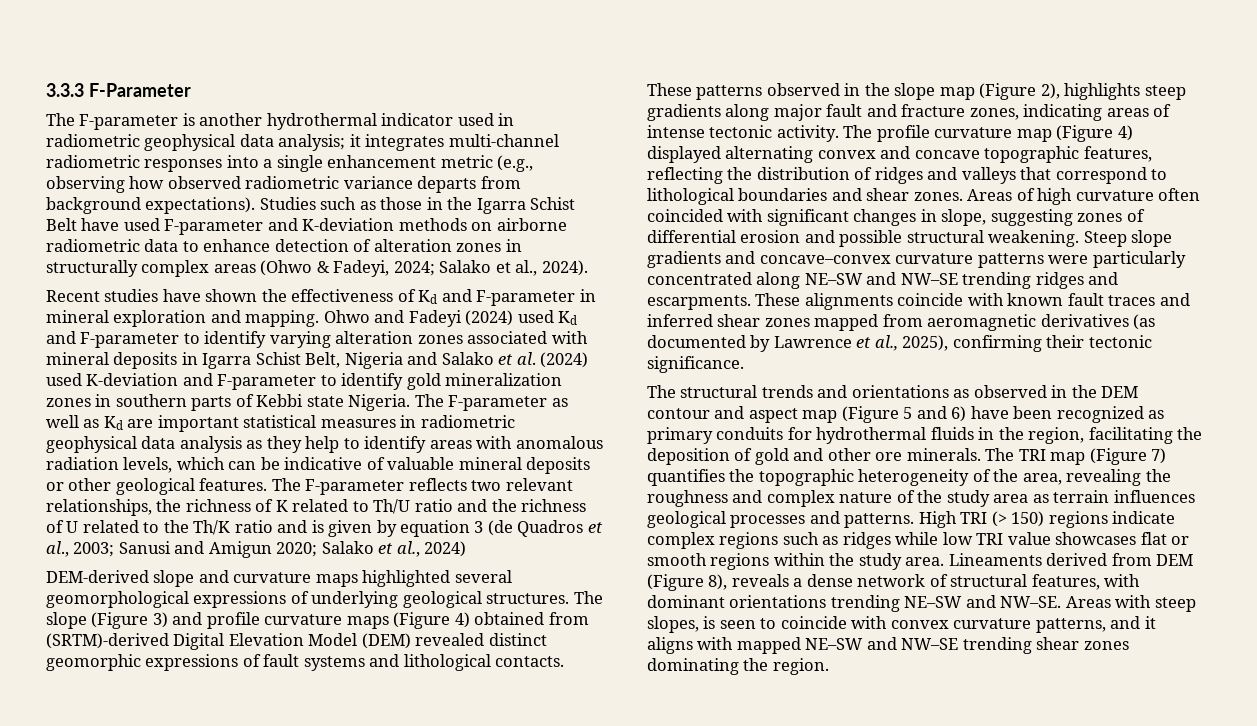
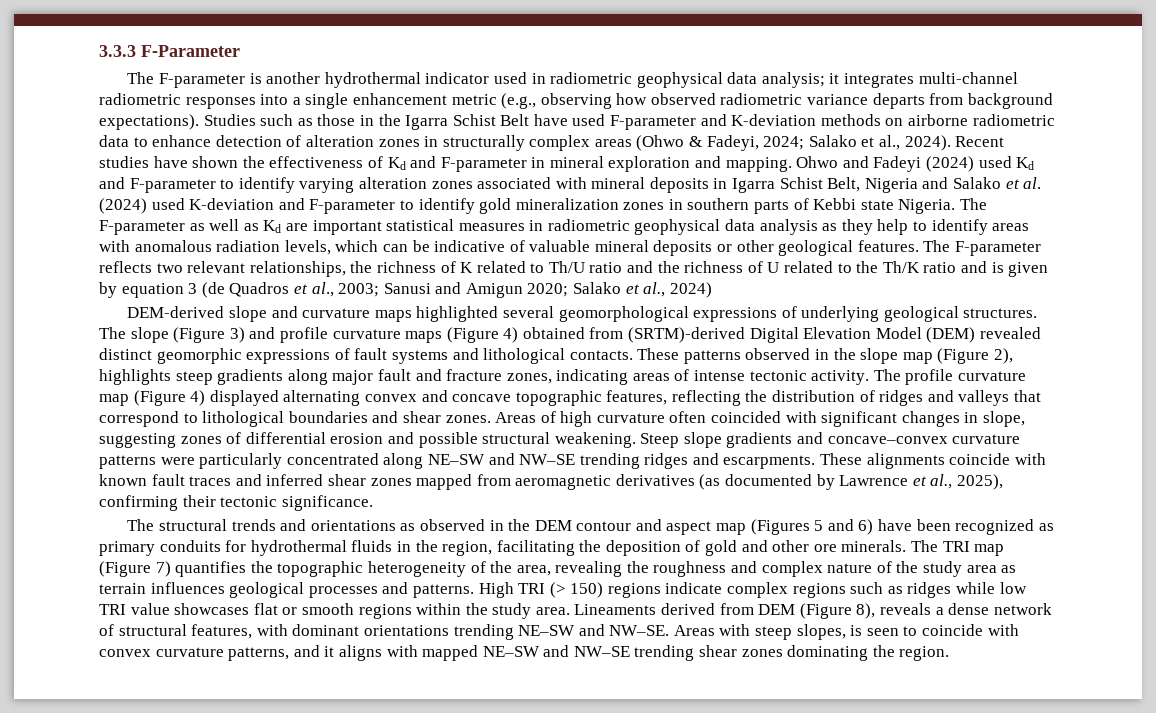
- Studies such as those in the Igarra Schist Belt have used F-parameter and K-deviation methods on airborne radiometric data to enhance detection of alteration zones in structurally complex areas (Ohwo & Fadeyi, 2024; Salako et al., 2024).
- Recent studies have shown the effectiveness of Kd and F-parameter in mineral exploration and mapping.
+ Studies such as those in the Igarra Schist Belt have used F-parameter and K-deviation methods on airborne radiometric data to enhance detection of alteration zones in structurally complex areas (Ohwo & Fadeyi, 2024; Salako et al., 2024). Recent studies have shown the effectiveness of Kd and F-parameter in mineral exploration and mapping.
- The structural trends and orientations as observed in the DEM contour and aspect map (Figure 5 and 6) have been recognized as primary conduits for hydrothermal fluids in the region, facilitating the deposition of gold and other ore minerals.
+ The structural trends and orientations as observed in the DEM contour and aspect map (Figures 5 and 6) have been recognized as primary conduits for hydrothermal fluids in the region, facilitating the deposition of gold and other ore minerals.

